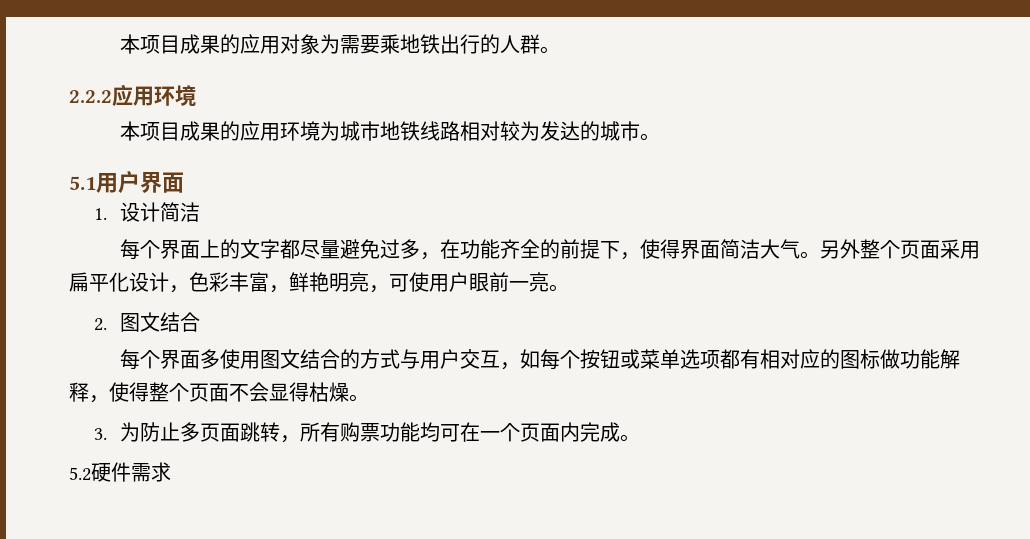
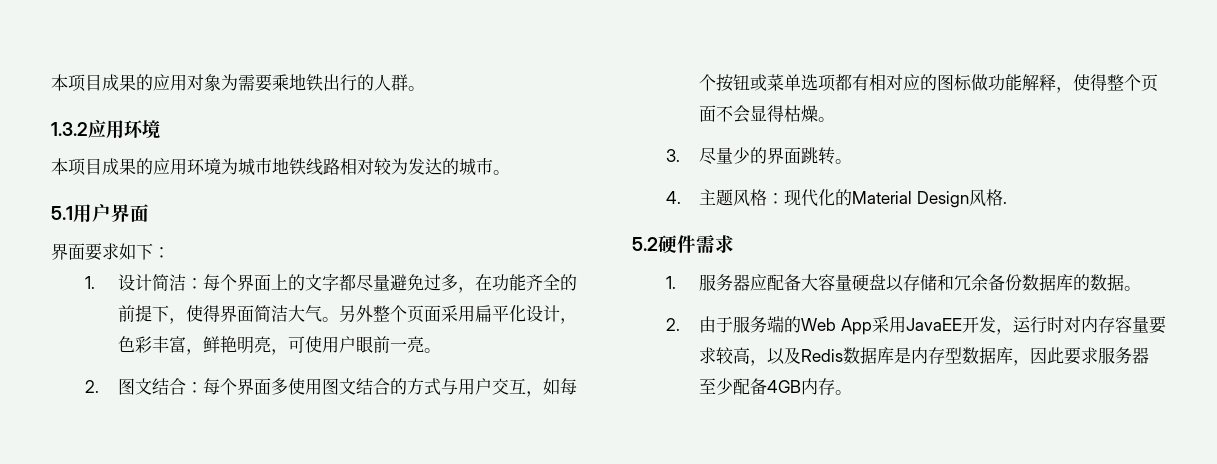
- 2.2.2应用环境
+ 1.3.2应用环境
+ 界面要求如下：
- 1.设计简洁
- 每个界面上的文字都尽量避免过多，在功能齐全的前提下，使得界面简洁大气。
+ 1.设计简洁：每个界面上的文字都尽量避免过多，在功能齐全的前提下，使得界面简洁大气。
- 2.图文结合
- 每个界面多使用图文结合的方式与用户交互，如每个按钮或菜单选项都有相对应的图标做功能解释，使得整个页面不会显得枯燥。
+ 2.图文结合：每个界面多使用图文结合的方式与用户交互，如每个按钮或菜单选项都有相对应的图标做功能解释，使得整个页面不会显得枯燥。
- 3.为防止多页面跳转，所有购票功能均可在一个页面内完成。
+ 3.尽量少的界面跳转。
+ 4.主题风格：现代化的Material Design风格.
  5.2硬件需求
+ 1.服务器应配备大容量硬盘以存储和冗余备份数据库的数据。
+ 2.由于服务端的Web App采用JavaEE开发，运行时对内存容量要求较高，以及Redis数据库是内存型数据库，因此要求服务器至少配备4GB内存。

